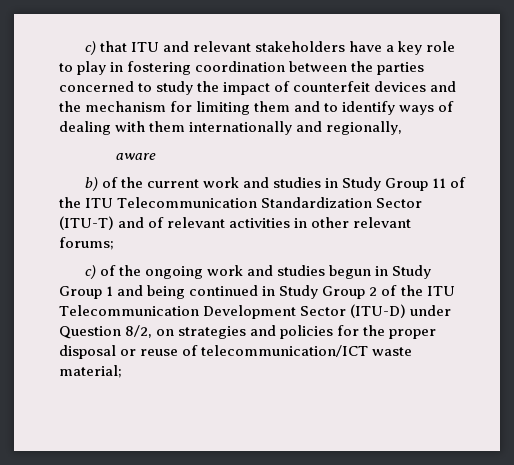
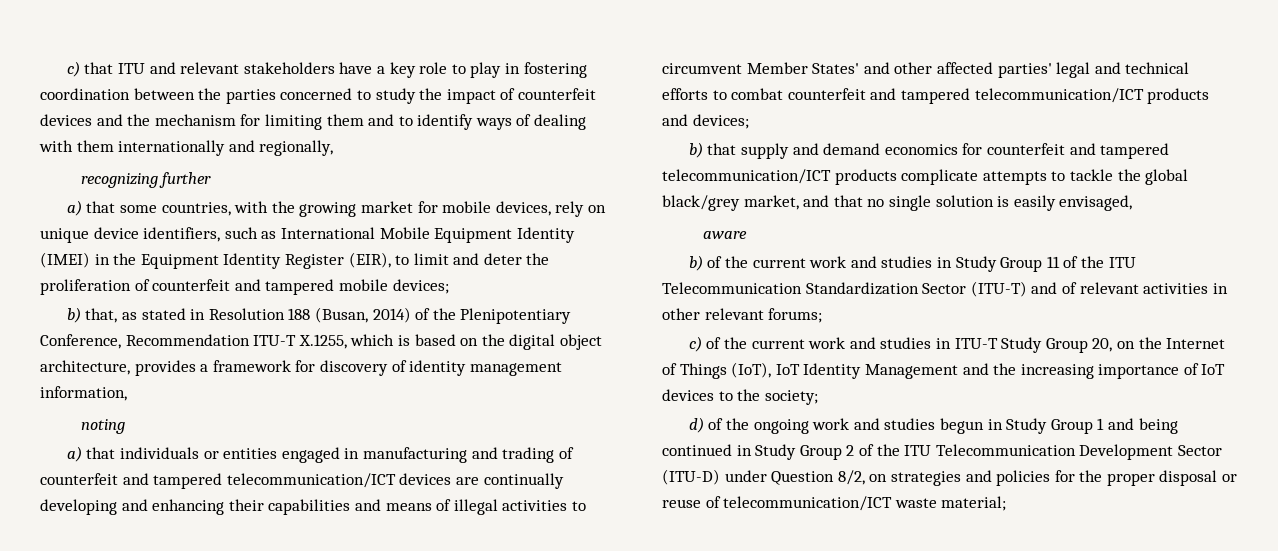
+ recognizing further
+ a) that some countries, with the growing market for mobile devices, rely on unique device identifiers, such as International Mobile Equipment Identity (IMEI) in the Equipment Identity Register (EIR), to limit and deter the proliferation of counterfeit and tampered mobile devices;
+ b) that, as stated in Resolution 188 (Busan, 2014) of the Plenipotentiary Conference, Recommendation ITU-T X.1255, which is based on the digital object architecture, provides a framework for discovery of identity management information,
+ noting
+ a) that individuals or entities engaged in manufacturing and trading of counterfeit and tampered telecommunication/ICT devices are continually developing and enhancing their capabilities and means of illegal activities to circumvent Member States' and other affected parties' legal and technical efforts to combat counterfeit and tampered telecommunication/ICT products and devices;
+ b) that supply and demand economics for counterfeit and tampered telecommunication/ICT products complicate attempts to tackle the global black/grey market, and that no single solution is easily envisaged,
- c) of the ongoing work and studies begun in Study Group 1 and being continued in Study Group 2 of the ITU Telecommunication Development Sector (ITU-D) under Question 8/2, on strategies and policies for the proper disposal or reuse of telecommunication/ICT waste material;
+ c) of the current work and studies in ITU-T Study Group 20, on the Internet of Things (IoT), IoT Identity Management and the increasing importance of IoT devices to the society;
+ d) of the ongoing work and studies begun in Study Group 1 and being continued in Study Group 2 of the ITU Telecommunication Development Sector (ITU-D) under Question 8/2, on strategies and policies for the proper disposal or reuse of telecommunication/ICT waste material;

